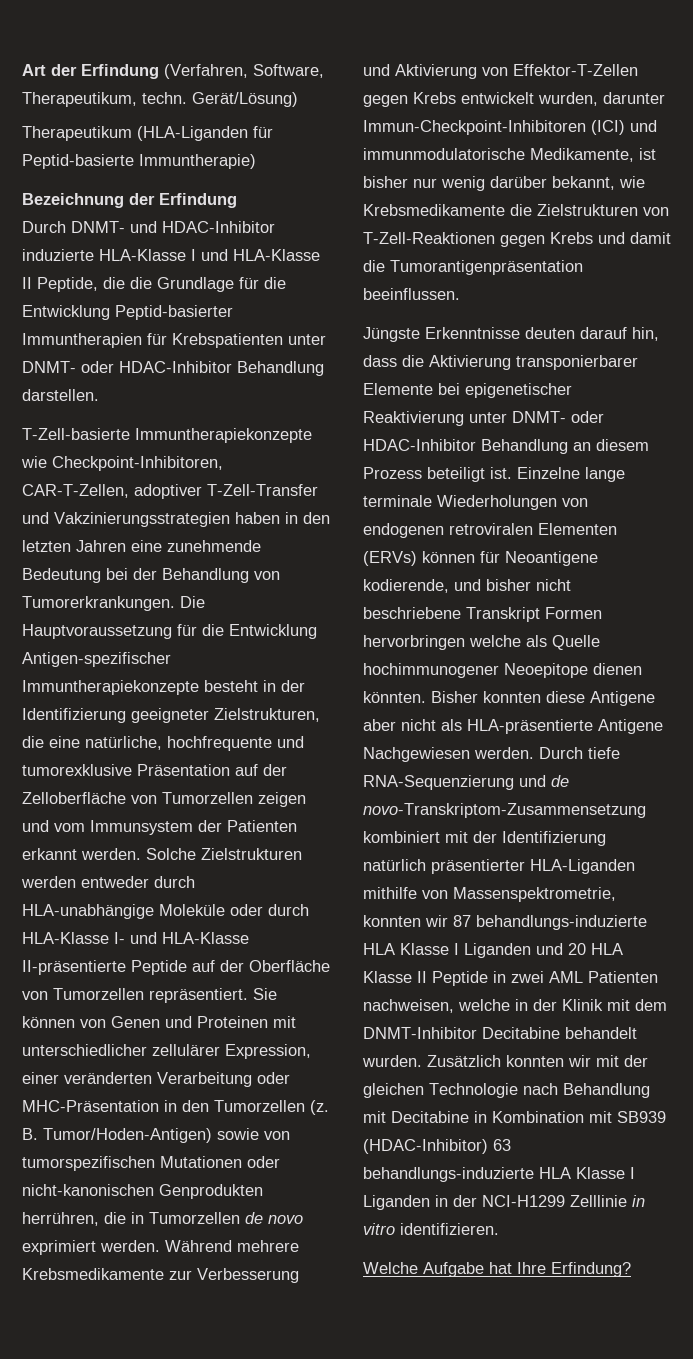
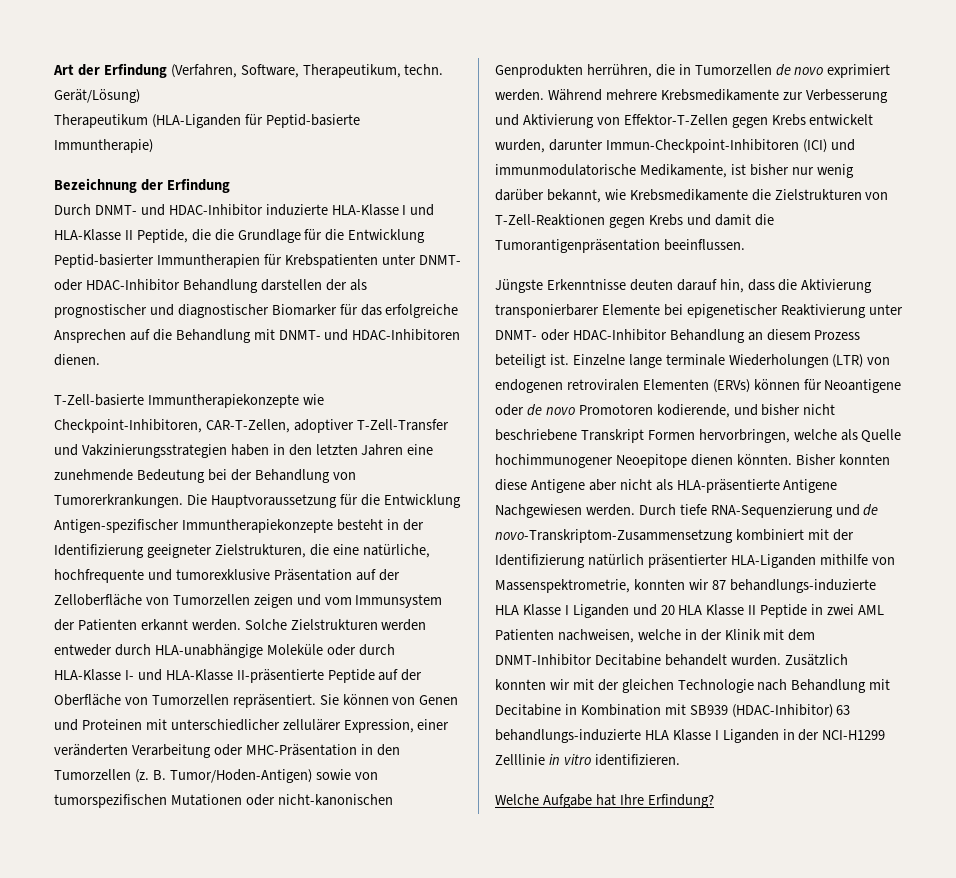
- Durch DNMT- und HDAC-Inhibitor induzierte HLA-Klasse I und HLA-Klasse II Peptide, die die Grundlage für die Entwicklung Peptid-basierter Immuntherapien für Krebspatienten unter DNMT- oder HDAC-Inhibitor Behandlung darstellen.
+ Durch DNMT- und HDAC-Inhibitor induzierte HLA-Klasse I und HLA-Klasse II Peptide, die die Grundlage für die Entwicklung Peptid-basierter Immuntherapien für Krebspatienten unter DNMT- oder HDAC-Inhibitor Behandlung darstellen der als prognostischer und diagnostischer Biomarker für das erfolgreiche Ansprechen auf die Behandlung mit DNMT- und HDAC-Inhibitoren dienen.
- Einzelne lange terminale Wiederholungen von endogenen retroviralen Elementen (ERVs) können für Neoantigene kodierende, und bisher nicht beschriebene Transkript Formen hervorbringen welche als Quelle hochimmunogener Neoepitope dienen könnten.
+ Einzelne lange terminale Wiederholungen (LTR) von endogenen retroviralen Elementen (ERVs) können für Neoantigene oder de novo Promotoren kodierende, und bisher nicht beschriebene Transkript Formen hervorbringen, welche als Quelle hochimmunogener Neoepitope dienen könnten.

